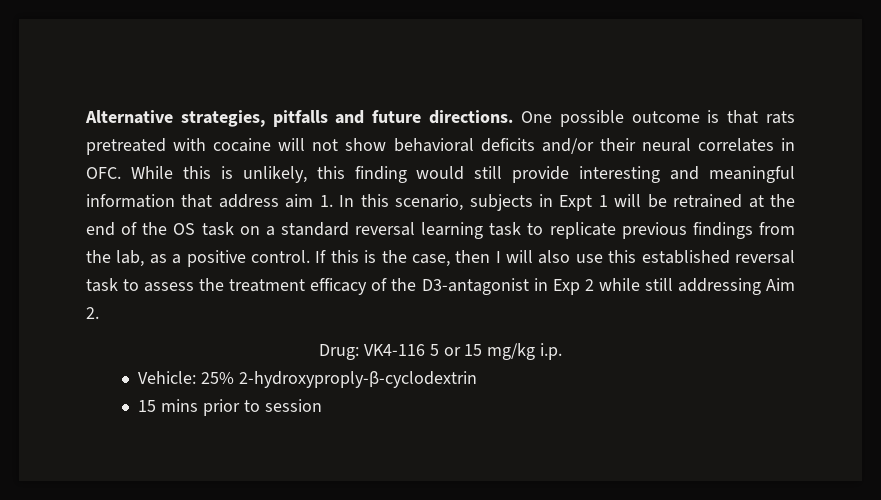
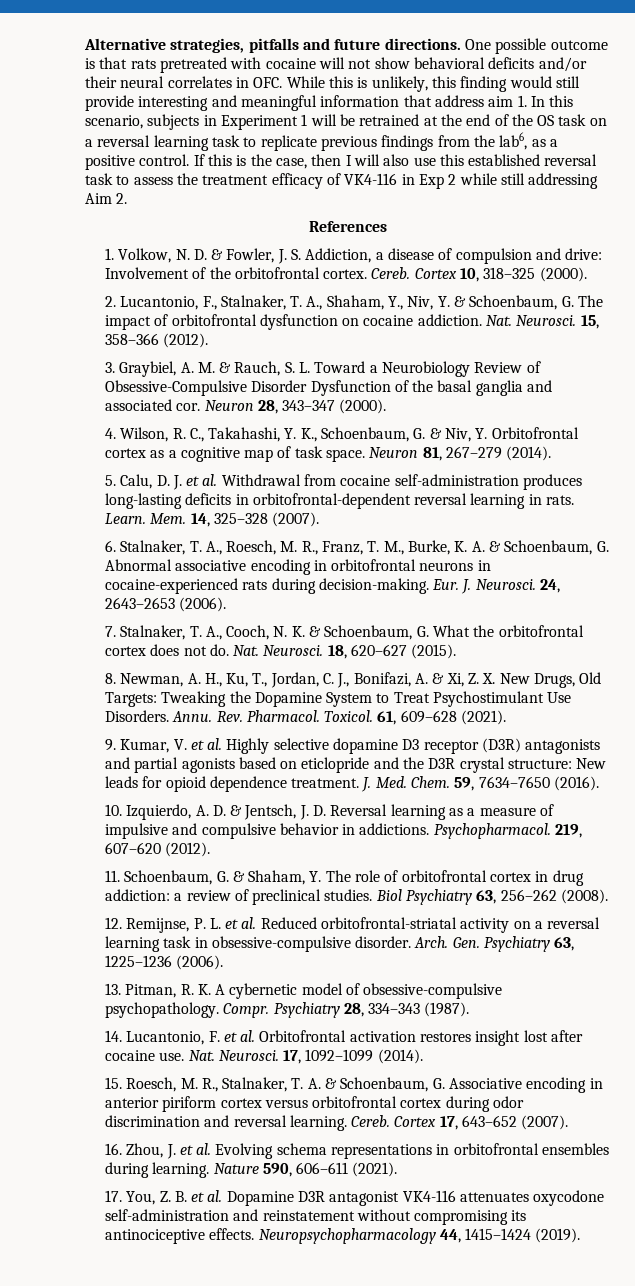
- One possible outcome is that rats pretreated with cocaine will not show behavioral deficits and/or their neural correlates in OFC. While this is unlikely, this finding would still provide interesting and meaningful information that address aim 1. In this scenario, subjects in Expt 1 will be retrained at the end of the OS task on a standard reversal learning task to replicate previous findings from the lab, as a positive control.
+ One possible outcome is that rats pretreated with cocaine will not show behavioral deficits and/or their neural correlates in OFC. While this is unlikely, this finding would still provide interesting and meaningful information that address aim 1. In this scenario, subjects in Experiment 1 will be retrained at the end of the OS task on a reversal learning task to replicate previous findings from the lab6, as a positive control.
- If this is the case, then I will also use this established reversal task to assess the treatment efficacy of the D3-antagonist in Exp 2 while still addressing Aim 2.
+ If this is the case, then I will also use this established reversal task to assess the treatment efficacy of VK4-116 in Exp 2 while still addressing Aim 2.
- Drug: VK4-116 5 or 15 mg/kg i.p.
- Vehicle: 25% 2-hydroxyproply-β-cyclodextrin
- 15 mins prior to session
+ References
+ 1. Volkow, N. D. & Fowler, J. S. Addiction, a disease of compulsion and drive: Involvement of the orbitofrontal cortex. Cereb. Cortex 10, 318–325 (2000).
+ 2. Lucantonio, F., Stalnaker, T. A., Shaham, Y., Niv, Y. & Schoenbaum, G. The impact of orbitofrontal dysfunction on cocaine addiction. Nat. Neurosci. 15, 358–366 (2012).
+ 3. Graybiel, A. M. & Rauch, S. L. Toward a Neurobiology Review of Obsessive-Compulsive Disorder Dysfunction of the basal ganglia and associated cor. Neuron 28, 343–347 (2000).
+ 4. Wilson, R. C., Takahashi, Y. K., Schoenbaum, G. & Niv, Y. Orbitofrontal cortex as a cognitive map of task space. Neuron 81, 267–279 (2014).
+ 5. Calu, D. J. et al. Withdrawal from cocaine self-administration produces long-lasting deficits in orbitofrontal-dependent reversal learning in rats. Learn. Mem. 14, 325–328 (2007).
+ 6. Stalnaker, T. A., Roesch, M. R., Franz, T. M., Burke, K. A. & Schoenbaum, G. Abnormal associative encoding in orbitofrontal neurons in cocaine-experienced rats during decision-making. Eur. J. Neurosci. 24, 2643–2653 (2006).
+ 7. Stalnaker, T. A., Cooch, N. K. & Schoenbaum, G. What the orbitofrontal cortex does not do. Nat. Neurosci. 18, 620–627 (2015).
+ 8. Newman, A. H., Ku, T., Jordan, C. J., Bonifazi, A. & Xi, Z. X. New Drugs, Old Targets: Tweaking the Dopamine System to Treat Psychostimulant Use Disorders. Annu. Rev. Pharmacol. Toxicol. 61, 609–628 (2021).
+ 9. Kumar, V. et al. Highly selective dopamine D3 receptor (D3R) antagonists and partial agonists based on eticlopride and the D3R crystal structure: New leads for opioid dependence treatment. J. Med. Chem. 59, 7634–7650 (2016).
+ 10. Izquierdo, A. D. & Jentsch, J. D. Reversal learning as a measure of impulsive and compulsive behavior in addictions. Psychopharmacol. 219, 607–620 (2012).
+ 11. Schoenbaum, G. & Shaham, Y. The role of orbitofrontal cortex in drug addiction: a review of preclinical studies. Biol Psychiatry 63, 256–262 (2008).
+ 12. Remijnse, P. L. et al. Reduced orbitofrontal-striatal activity on a reversal learning task in obsessive-compulsive disorder. Arch. Gen. Psychiatry 63, 1225–1236 (2006).
+ 13. Pitman, R. K. A cybernetic model of obsessive-compulsive psychopathology. Compr. Psychiatry 28, 334–343 (1987).
+ 14. Lucantonio, F. et al. Orbitofrontal activation restores insight lost after cocaine use. Nat. Neurosci. 17, 1092–1099 (2014).
+ 15. Roesch, M. R., Stalnaker, T. A. & Schoenbaum, G. Associative encoding in anterior piriform cortex versus orbitofrontal cortex during odor discrimination and reversal learning. Cereb. Cortex 17, 643–652 (2007).
+ 16. Zhou, J. et al. Evolving schema representations in orbitofrontal ensembles during learning. Nature 590, 606–611 (2021).
+ 17. You, Z. B. et al. Dopamine D3R antagonist VK4-116 attenuates oxycodone self-administration and reinstatement without compromising its antinociceptive effects. Neuropsychopharmacology 44, 1415–1424 (2019).

